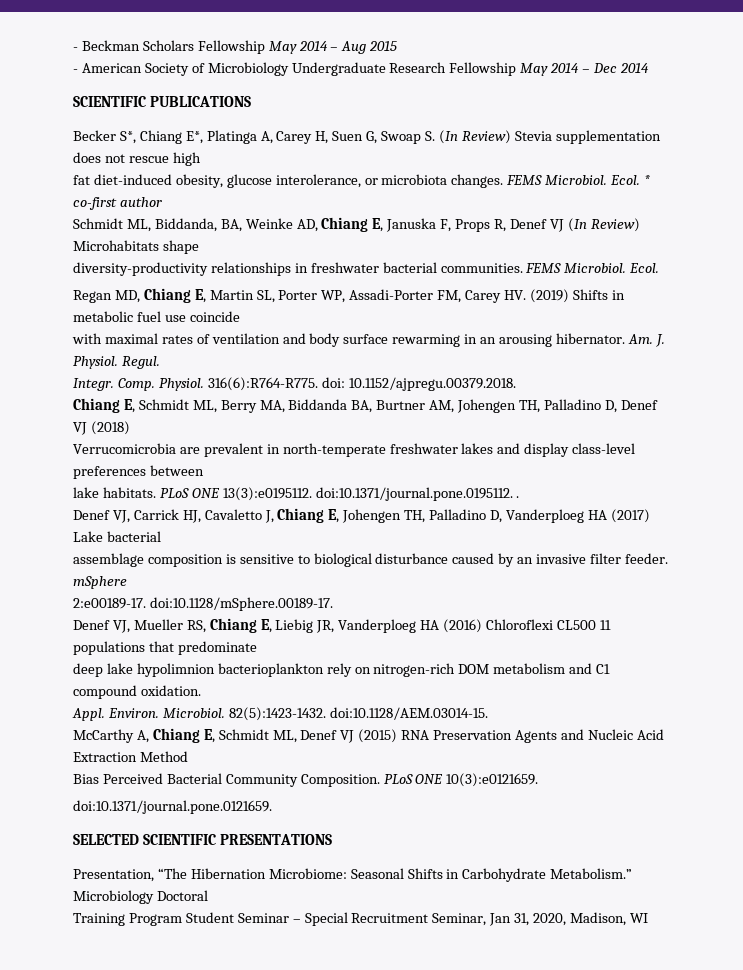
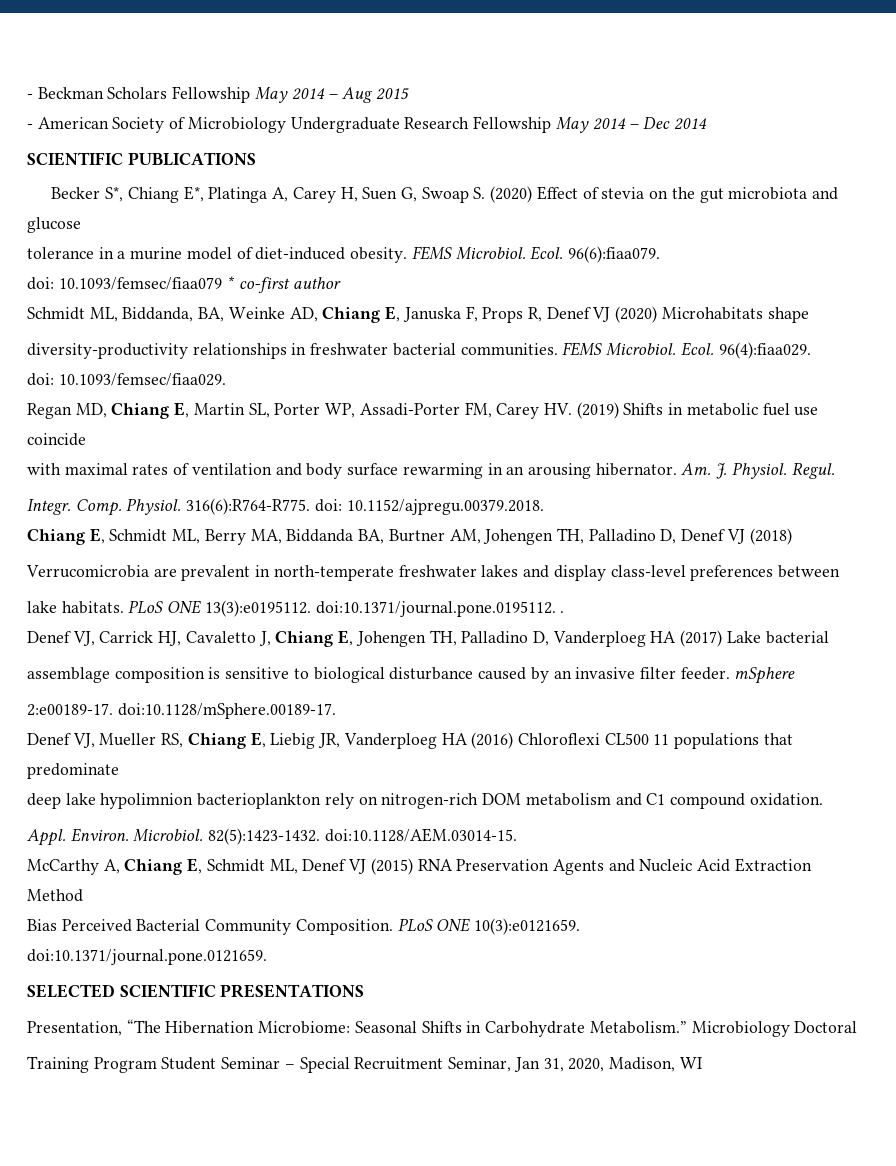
- Becker S*, Chiang E*, Platinga A, Carey H, Suen G, Swoap S. (In Review) Stevia supplementation does not rescue high
- fat diet-induced obesity, glucose interolerance, or microbiota changes. FEMS Microbiol. Ecol. * co-first author
+ Becker S*, Chiang E*, Platinga A, Carey H, Suen G, Swoap S. (2020) Effect of stevia on the gut microbiota and glucose
+ tolerance in a murine model of diet-induced obesity. FEMS Microbiol. Ecol. 96(6):fiaa079.
+ doi: 10.1093/femsec/fiaa079 * co-first author
- Schmidt ML, Biddanda, BA, Weinke AD, Chiang E, Januska F, Props R, Denef VJ (In Review) Microhabitats shape
+ Schmidt ML, Biddanda, BA, Weinke AD, Chiang E, Januska F, Props R, Denef VJ (2020) Microhabitats shape
+ 96(4):fiaa029.
+ doi: 10.1093/femsec/fiaa029.

